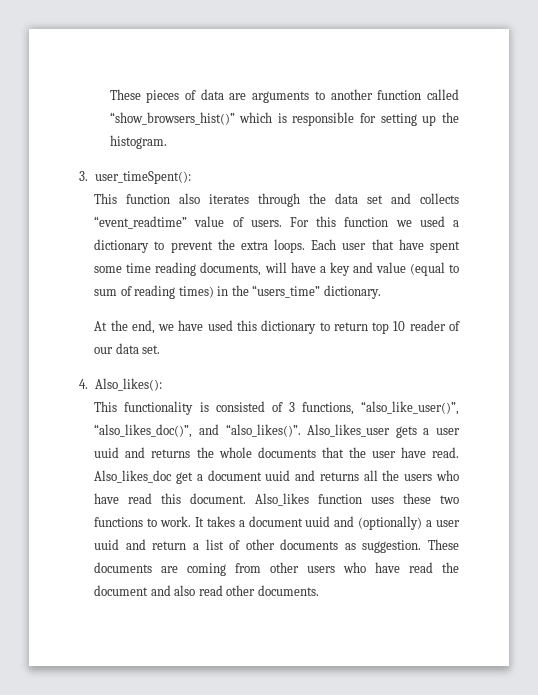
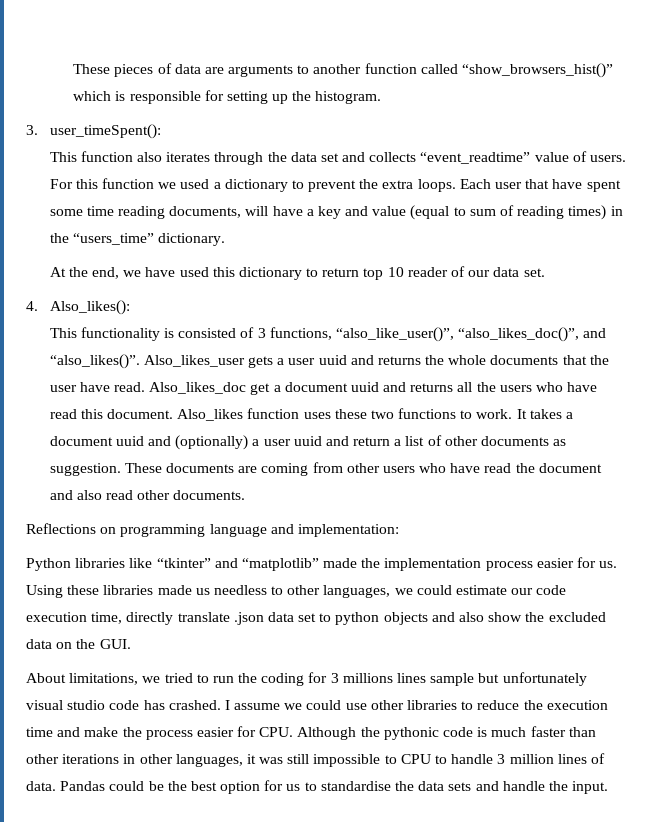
+ Reflections on programming language and implementation:
+ Python libraries like “tkinter” and “matplotlib” made the implementation process easier for us. Using these libraries made us needless to other languages, we could estimate our code execution time, directly translate .json data set to python objects and also show the excluded data on the GUI.
+ About limitations, we tried to run the coding for 3 millions lines sample but unfortunately visual studio code has crashed. I assume we could use other libraries to reduce the execution time and make the process easier for CPU. Although the pythonic code is much faster than other iterations in other languages, it was still impossible to CPU to handle 3 million lines of data. Pandas could be the best option for us to standardise the data sets and handle the input.

